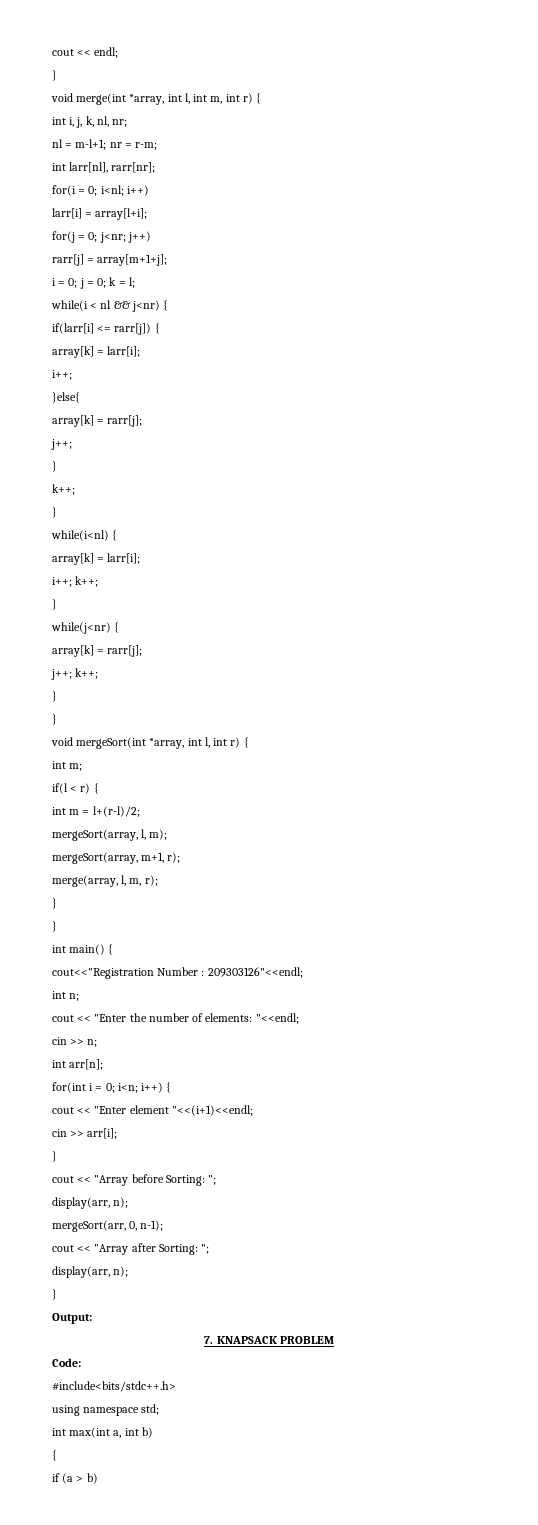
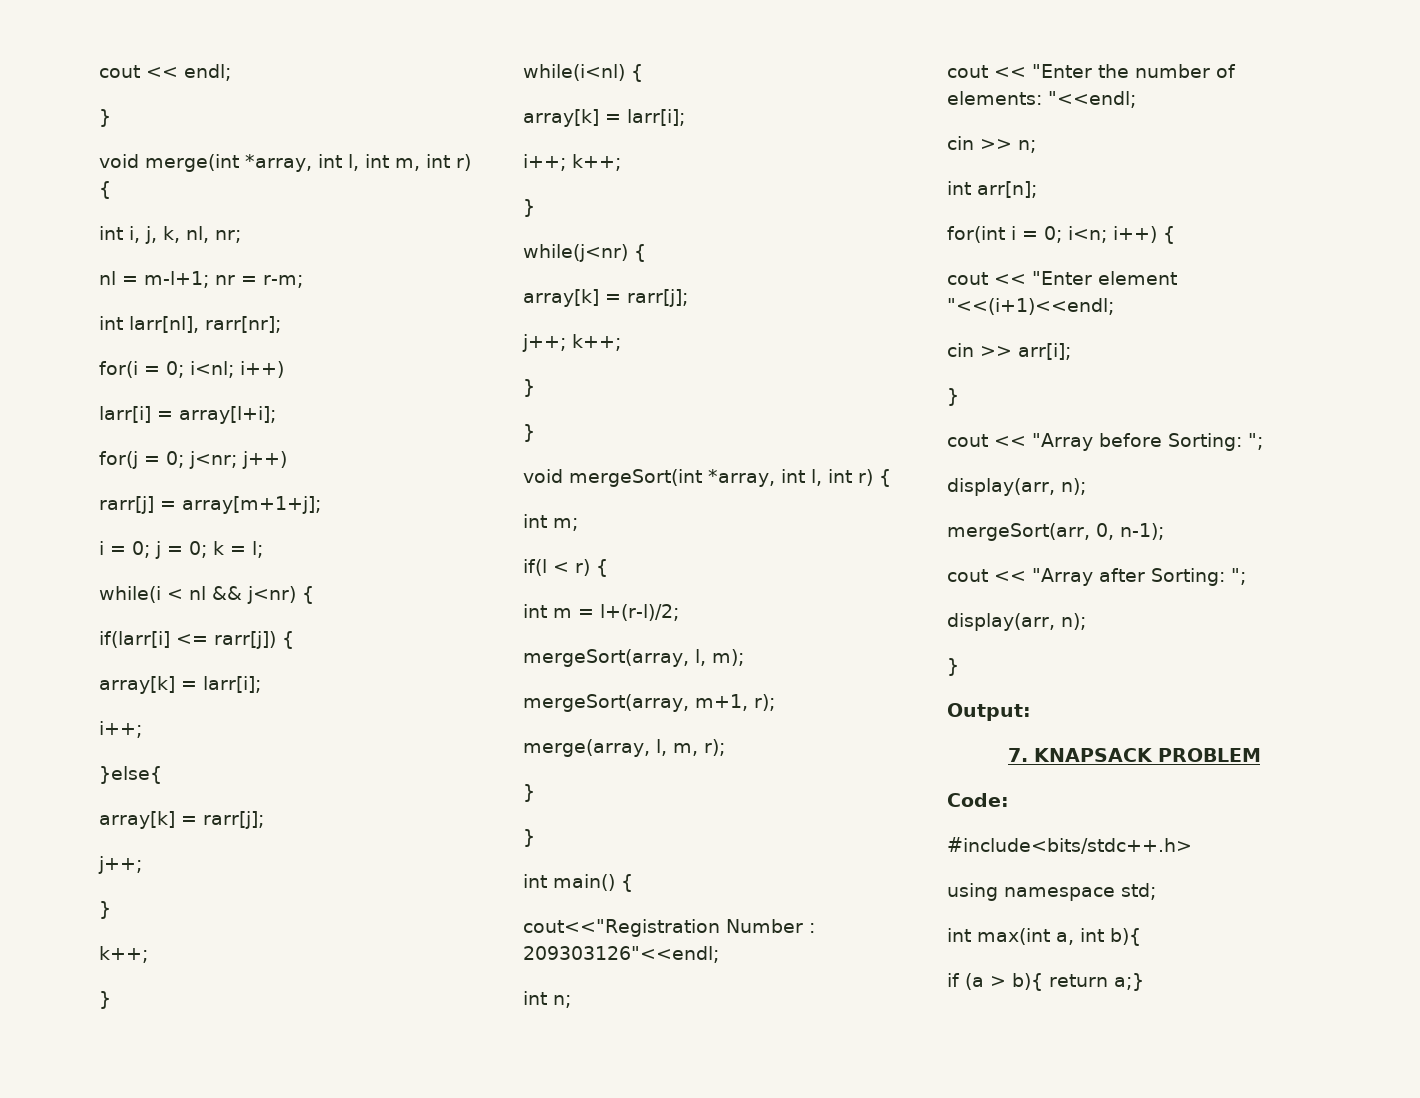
- int max(int a, int b)
- {
+ int max(int a, int b){
- if (a > b)
+ if (a > b){ return a;}

